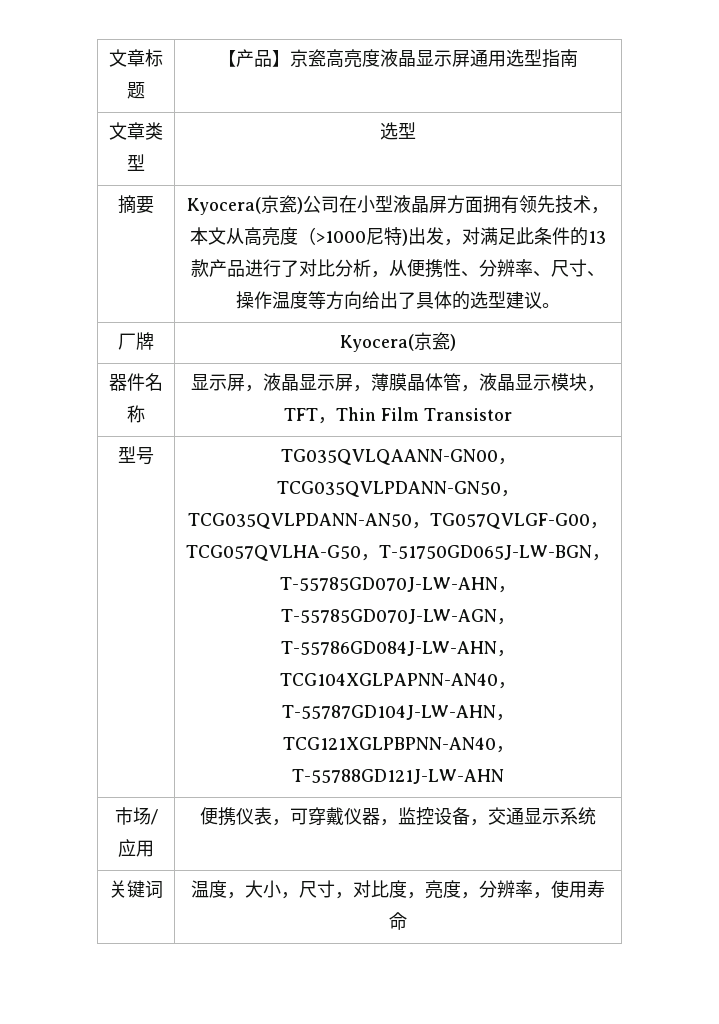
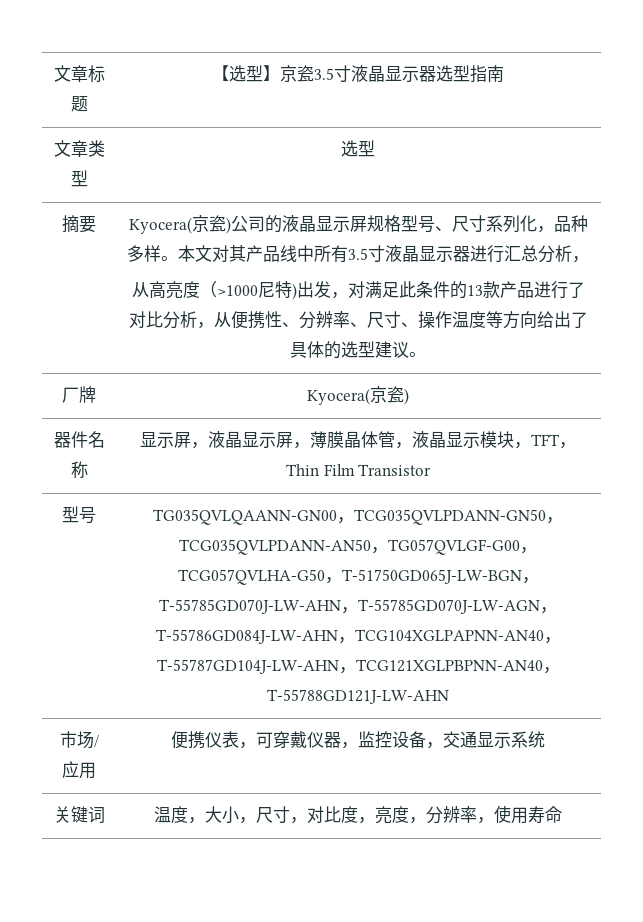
- 文章标题 | 【产品】京瓷高亮度液晶显示屏通用选型指南
+ 文章标题 | 【选型】京瓷3.5寸液晶显示器选型指南
- Kyocera(京瓷)公司在小型液晶屏方面拥有领先技术，本文从高亮度（>1000尼特)出发，对满足此条件的13款产品进行了对比分析，从便携性、分辨率、尺寸、操作温度等方向给出了具体的选型建议。
+ Kyocera(京瓷)公司的液晶显示屏规格型号、尺寸系列化，品种多样。本文对其产品线中所有3.5寸液晶显示器进行汇总分析，
+ 从高亮度（>1000尼特)出发，对满足此条件的13款产品进行了对比分析，从便携性、分辨率、尺寸、操作温度等方向给出了具体的选型建议。

